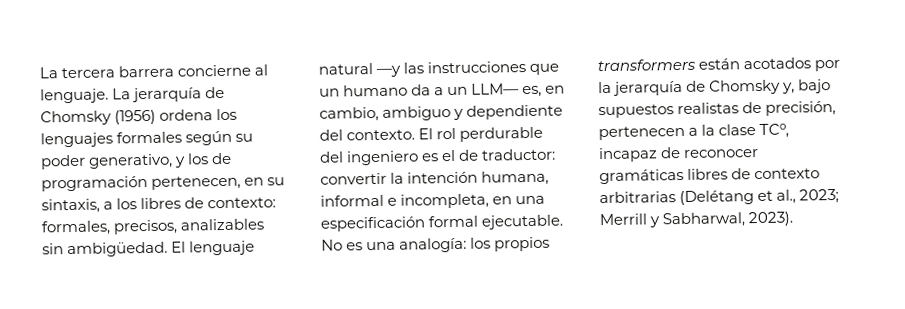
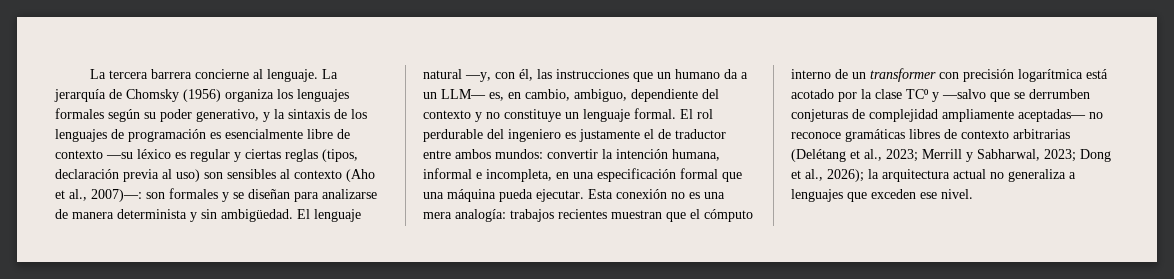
- La jerarquía de Chomsky (1956) ordena los lenguajes formales según su poder generativo, y los de programación pertenecen, en su sintaxis, a los libres de contexto: formales, precisos, analizables sin ambigüedad.
+ La jerarquía de Chomsky (1956) organiza los lenguajes formales según su poder generativo, y la sintaxis de los lenguajes de programación es esencialmente libre de contexto —su léxico es regular y ciertas reglas (tipos, declaración previa al uso) son sensibles al contexto (Aho et al., 2007)—: son formales y se diseñan para analizarse de manera determinista y sin ambigüedad.
- El lenguaje natural —y las instrucciones que un humano da a un LLM— es, en cambio, ambiguo y dependiente del contexto.
+ El lenguaje natural —y, con él, las instrucciones que un humano da a un LLM— es, en cambio, ambiguo, dependiente del contexto y no constituye un lenguaje formal.
- El rol perdurable del ingeniero es el de traductor: convertir la intención humana, informal e incompleta, en una especificación formal ejecutable. No es una analogía: los propios transformers están acotados por la jerarquía de Chomsky y, bajo supuestos realistas de precisión, pertenecen a la clase TC⁰, incapaz de reconocer gramáticas libres de contexto arbitrarias (Delétang et al., 2023; Merrill y Sabharwal, 2023).
+ El rol perdurable del ingeniero es justamente el de traductor entre ambos mundos: convertir la intención humana, informal e incompleta, en una especificación formal que una máquina pueda ejecutar. Esta conexión no es una mera analogía: trabajos recientes muestran que el cómputo interno de un transformer con precisión logarítmica está acotado por la clase TC⁰ y —salvo que se derrumben conjeturas de complejidad ampliamente aceptadas— no reconoce gramáticas libres de contexto arbitrarias (Delétang et al., 2023; Merrill y Sabharwal, 2023; Dong et al., 2026); la arquitectura actual no generaliza a lenguajes que exceden ese nivel.

